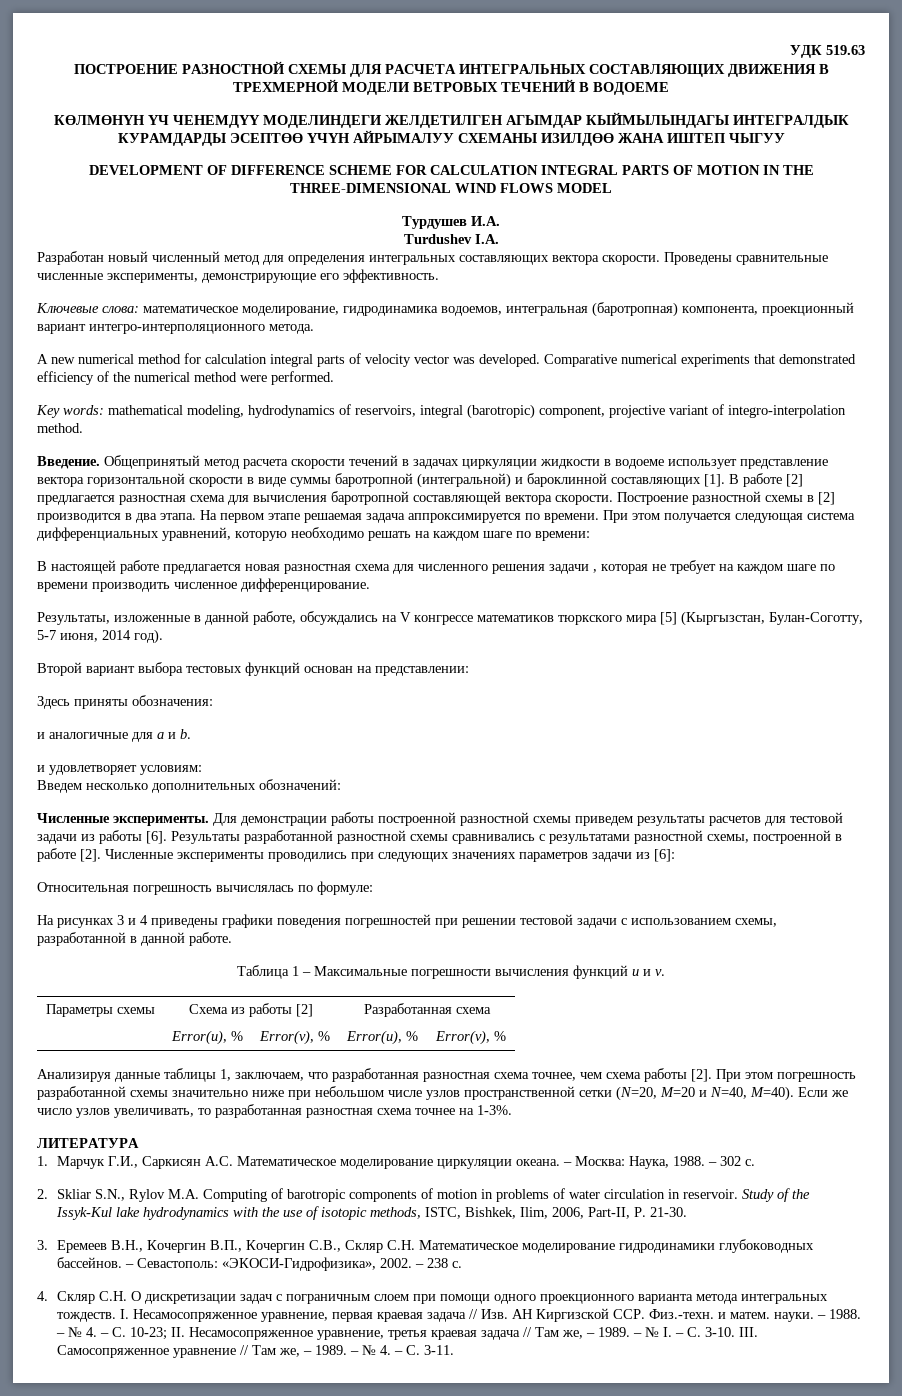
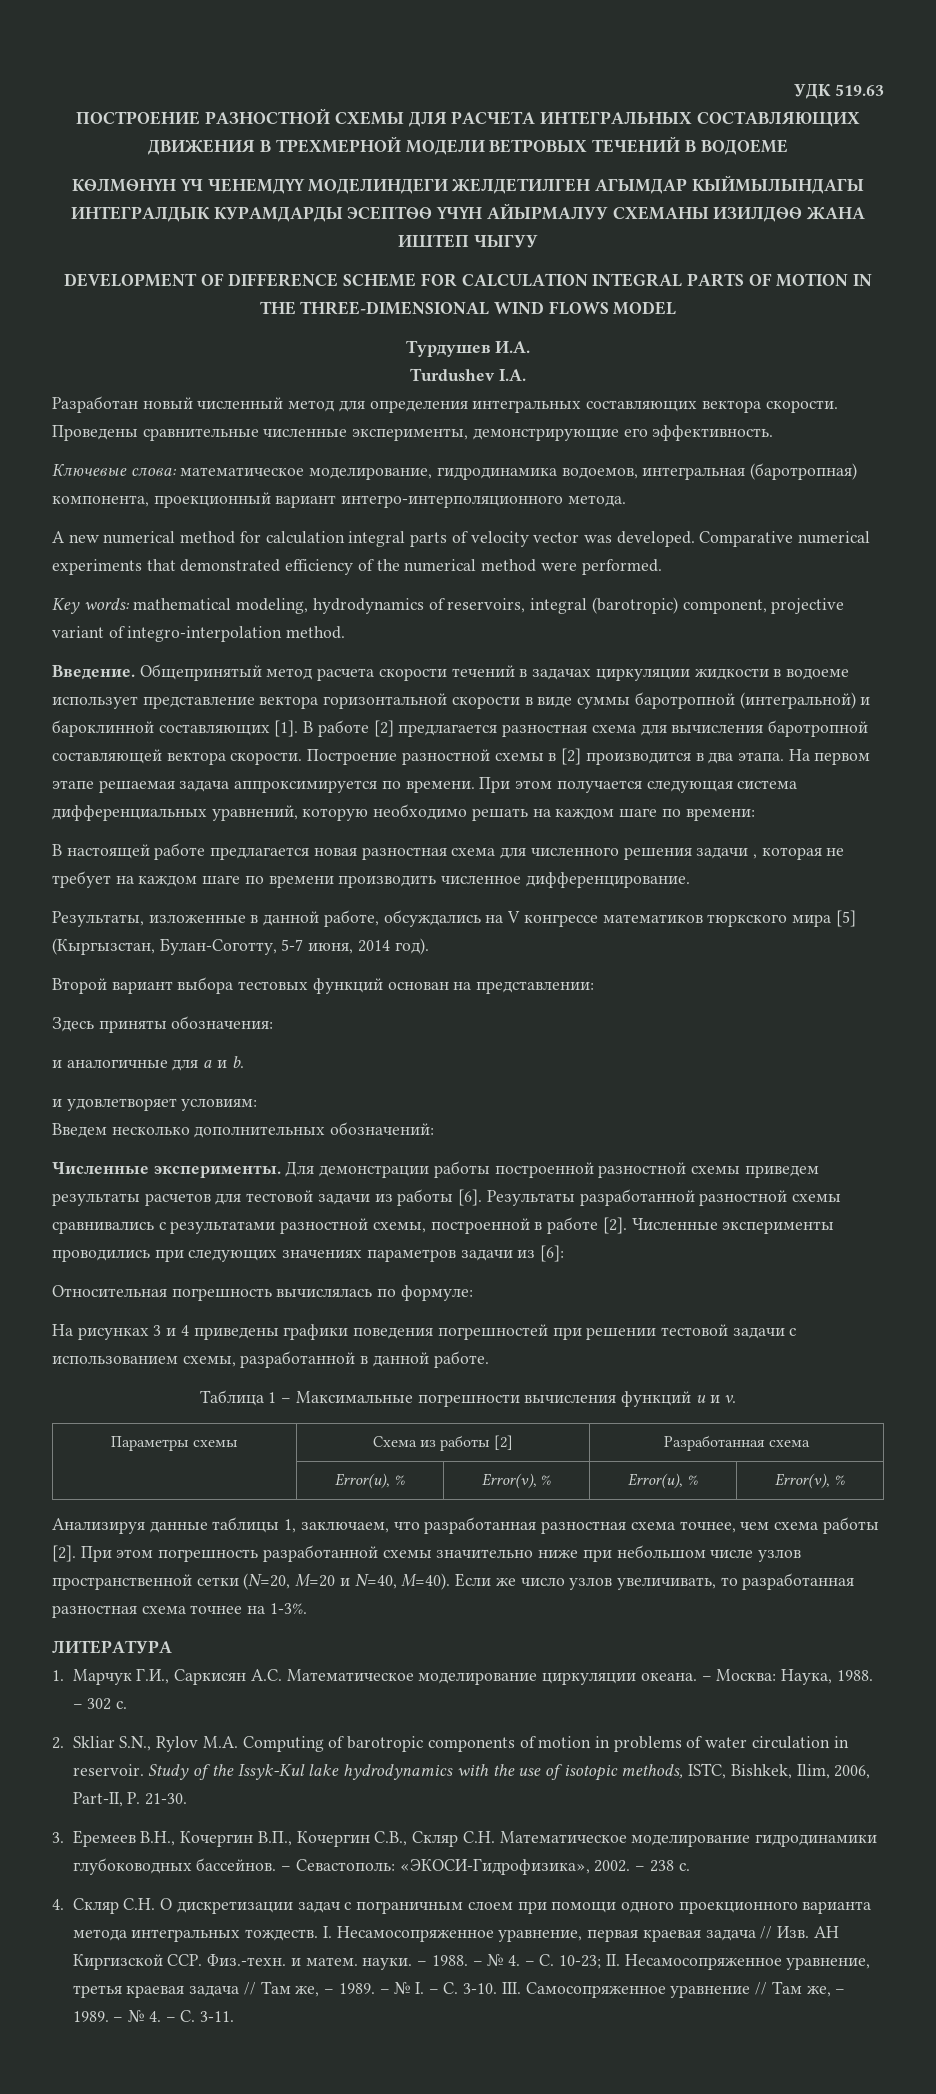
- КӨЛМӨНҮН ҮЧ ЧЕНЕМДҮҮ МОДЕЛИНДЕГИ ЖЕЛДЕТИЛГЕН АГЫМДАР КЫЙМЫЛЫНДАГЫ ИНТЕГРАЛДЫК КУРАМДАРДЫ ЭСЕПТӨӨ ҮЧҮН АЙРЫМАЛУУ СХЕМАНЫ ИЗИЛДӨӨ ЖАНА ИШТЕП ЧЫГУУ
+ КӨЛМӨНҮН ҮЧ ЧЕНЕМДҮҮ МОДЕЛИНДЕГИ ЖЕЛДЕТИЛГЕН АГЫМДАР КЫЙМЫЛЫНДАГЫ ИНТЕГРАЛДЫК КУРАМДАРДЫ ЭСЕПТӨӨ ҮЧҮН АЙЫРМАЛУУ СХЕМАНЫ ИЗИЛДӨӨ ЖАНА ИШТЕП ЧЫГУУ

